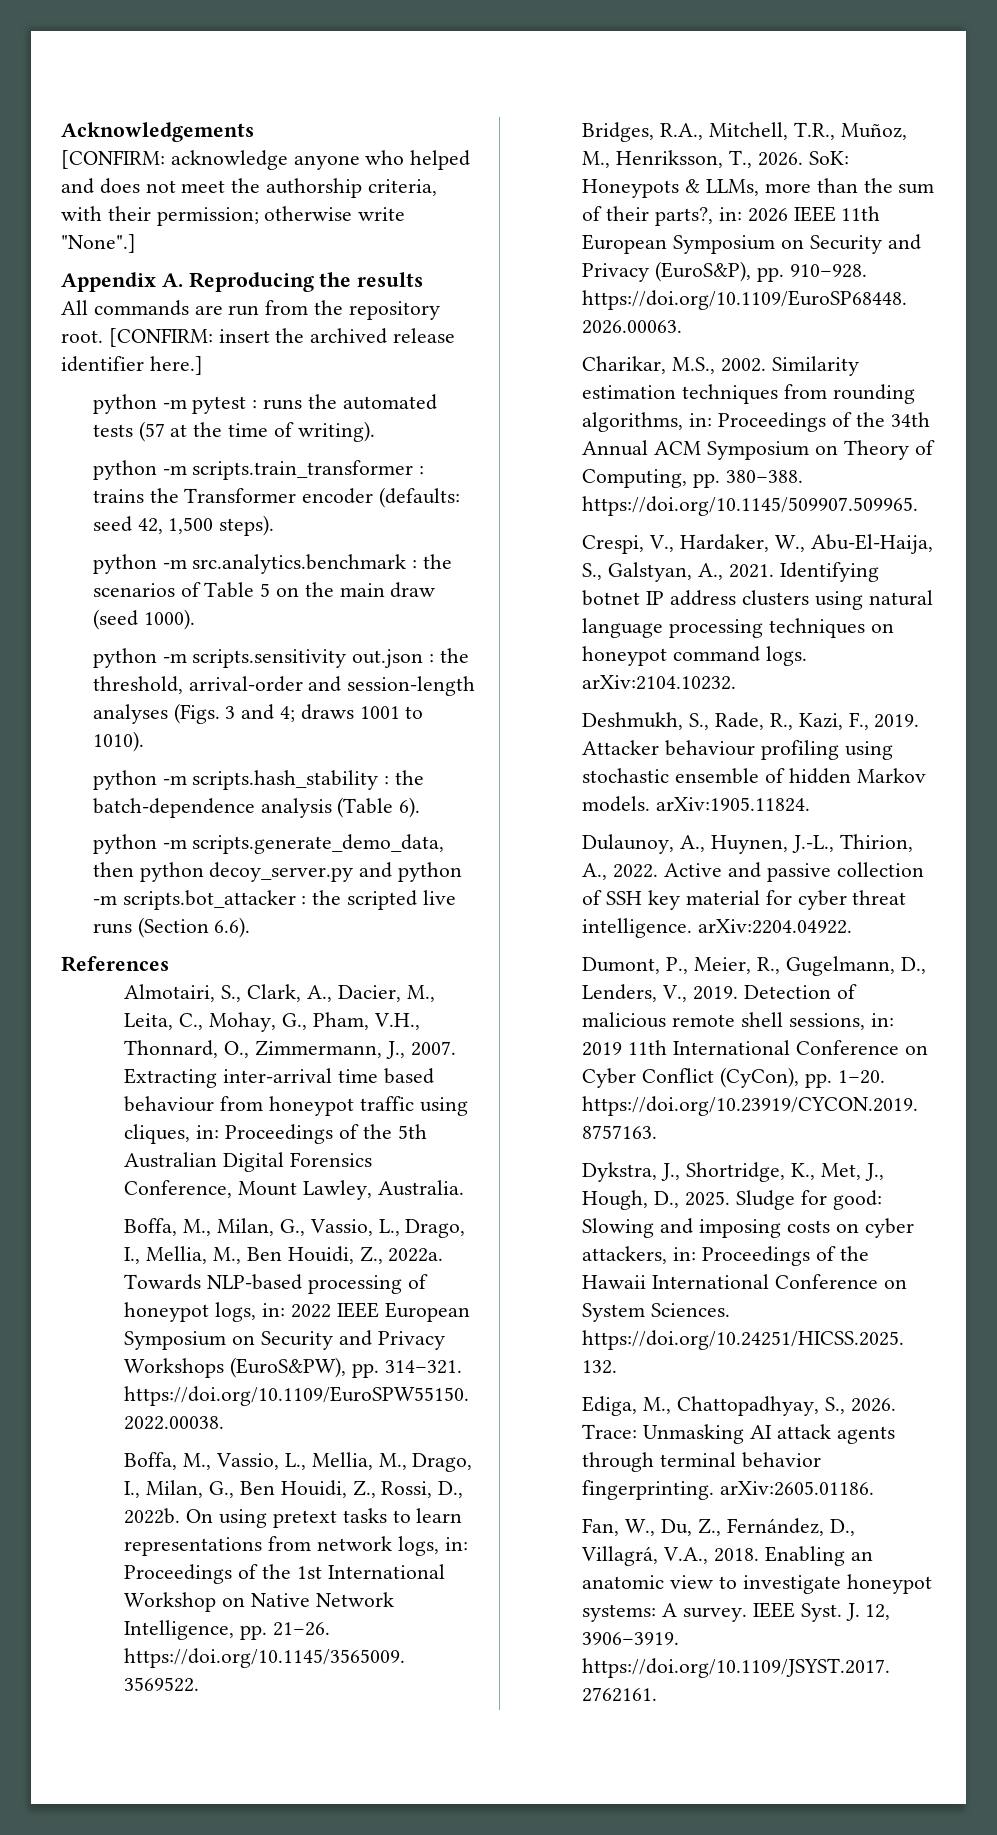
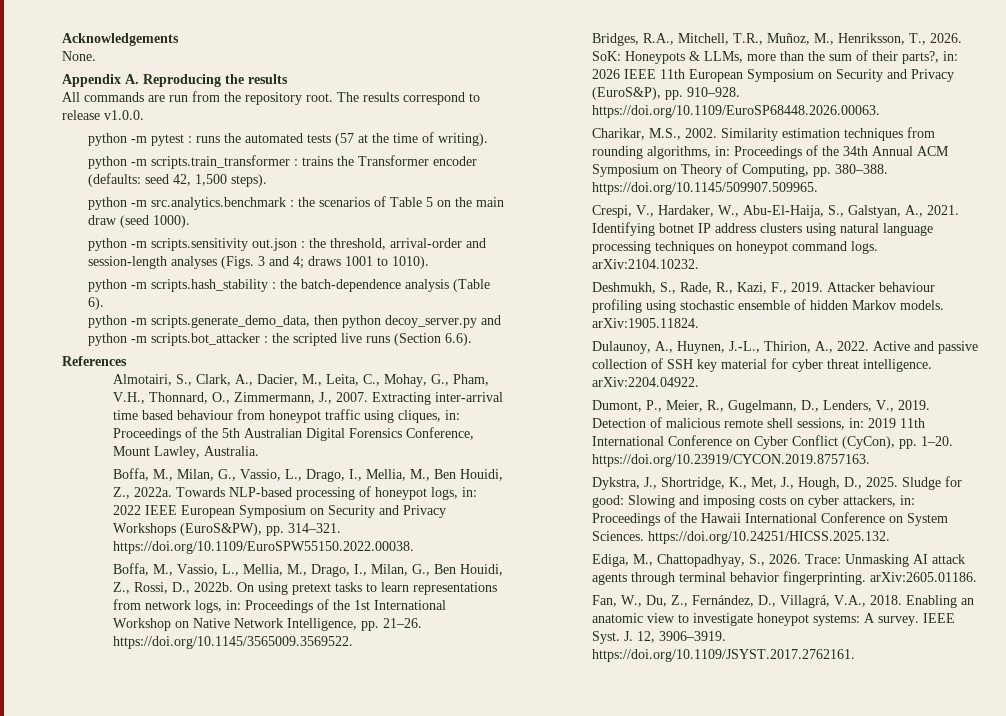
- [CONFIRM: acknowledge anyone who helped and does not meet the authorship criteria, with their permission; otherwise write "None".]
+ None.
- [CONFIRM: insert the archived release identifier here.]
+ The results correspond to release v1.0.0.

